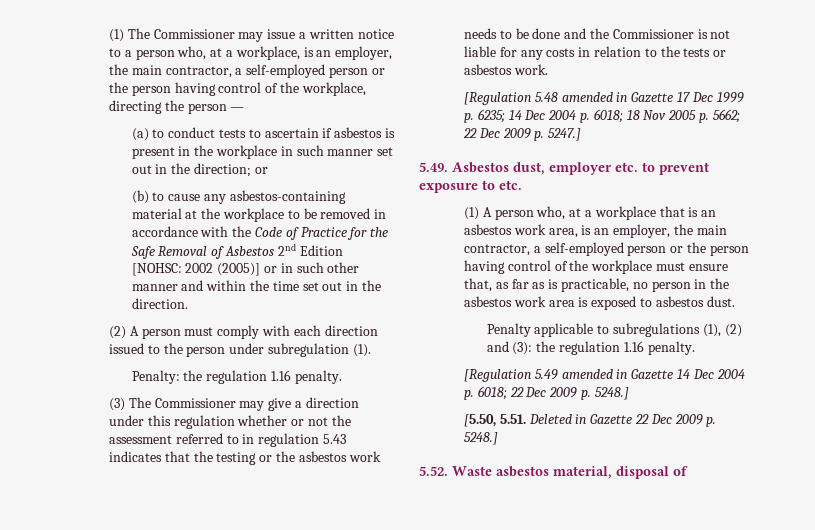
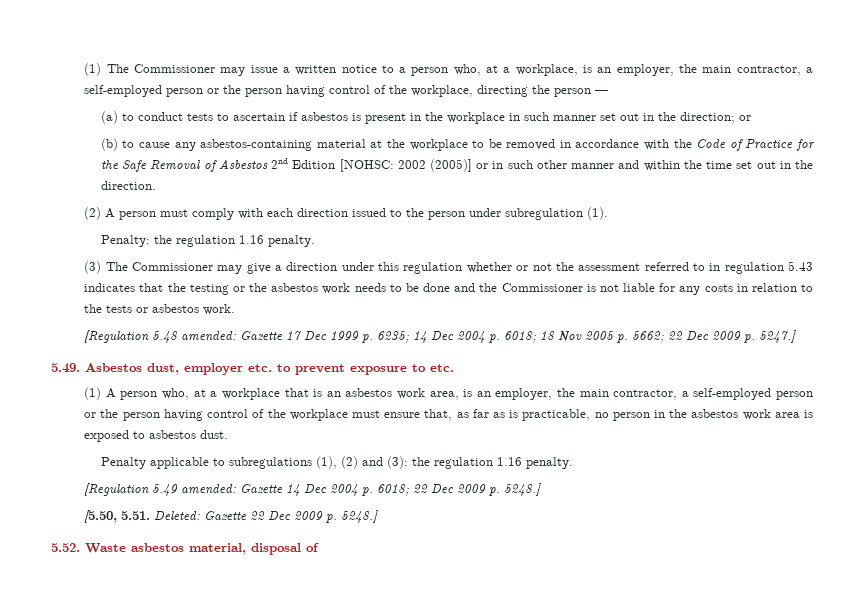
- [Regulation 5.48 amended in Gazette 17 Dec 1999 p. 6235; 14 Dec 2004 p. 6018; 18 Nov 2005 p. 5662; 22 Dec 2009 p. 5247.]
+ [Regulation 5.48 amended: Gazette 17 Dec 1999 p. 6235; 14 Dec 2004 p. 6018; 18 Nov 2005 p. 5662; 22 Dec 2009 p. 5247.]
- [Regulation 5.49 amended in Gazette 14 Dec 2004 p. 6018; 22 Dec 2009 p. 5248.]
+ [Regulation 5.49 amended: Gazette 14 Dec 2004 p. 6018; 22 Dec 2009 p. 5248.]
- [5.50, 5.51. Deleted in Gazette 22 Dec 2009 p. 5248.]
+ [5.50, 5.51. Deleted: Gazette 22 Dec 2009 p. 5248.]

